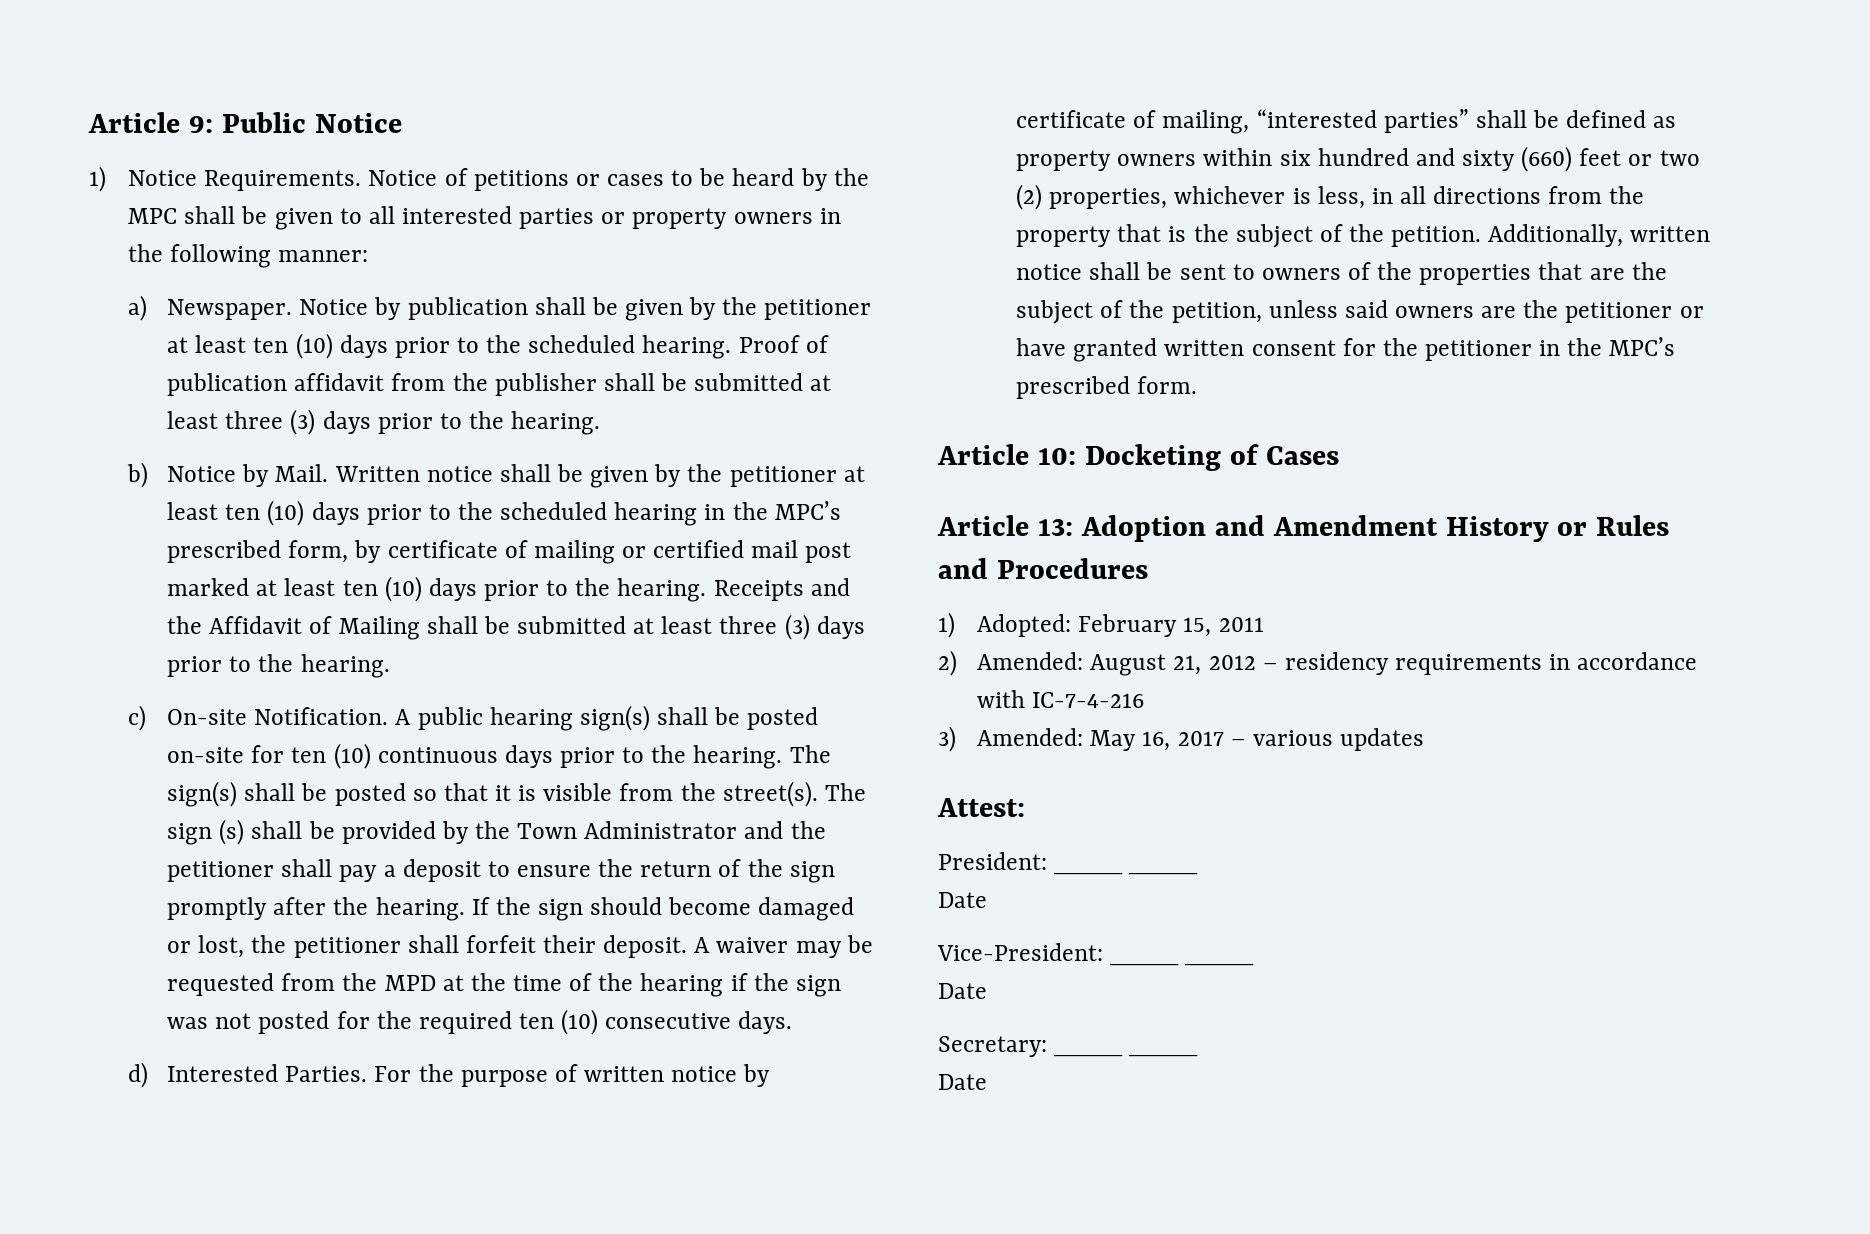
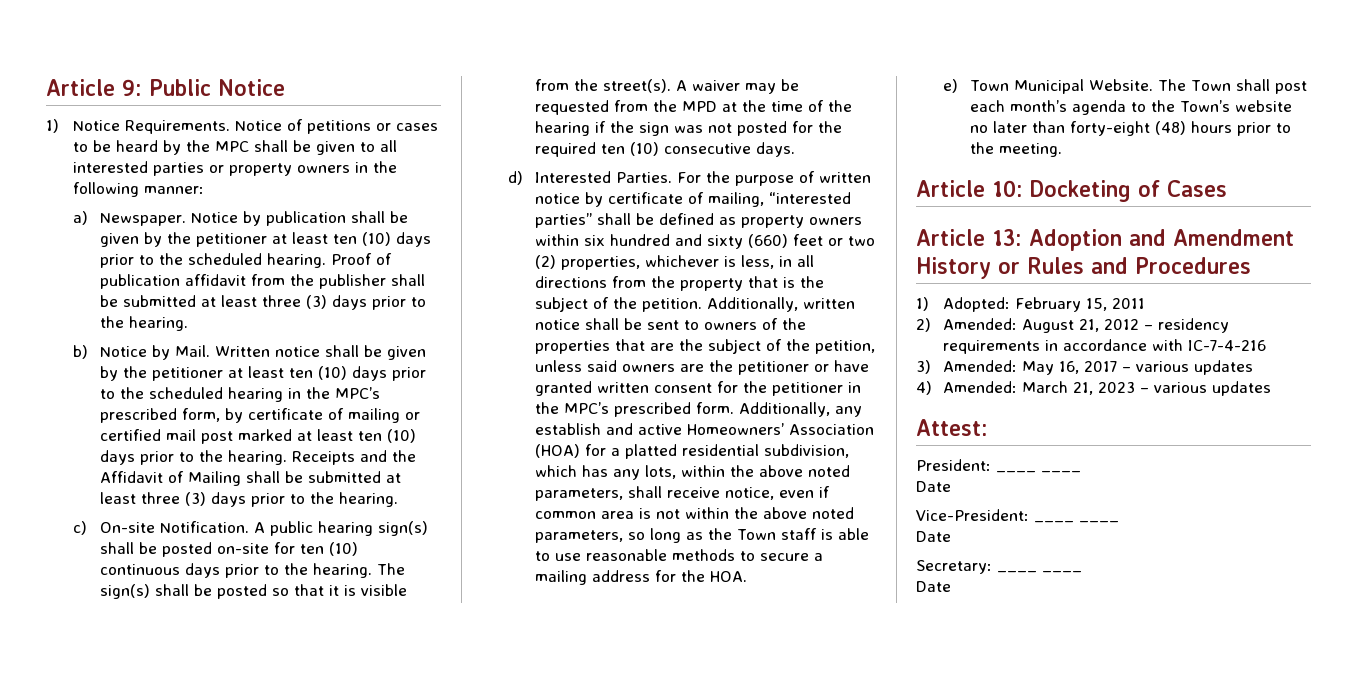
- The sign (s) shall be provided by the Town Administrator and the petitioner shall pay a deposit to ensure the return of the sign promptly after the hearing. If the sign should become damaged or lost, the petitioner shall forfeit their deposit.
+ Additionally, any establish and active Homeowners’ Association (HOA) for a platted residential subdivision, which has any lots, within the above noted parameters, shall receive notice, even if common area is not within the above noted parameters, so long as the Town staff is able to use reasonable methods to secure a mailing address for the HOA.
+ e) Town Municipal Website. The Town shall post each month’s agenda to the Town’s website no later than forty-eight (48) hours prior to the meeting.
+ 4) Amended: March 21, 2023 – various updates

